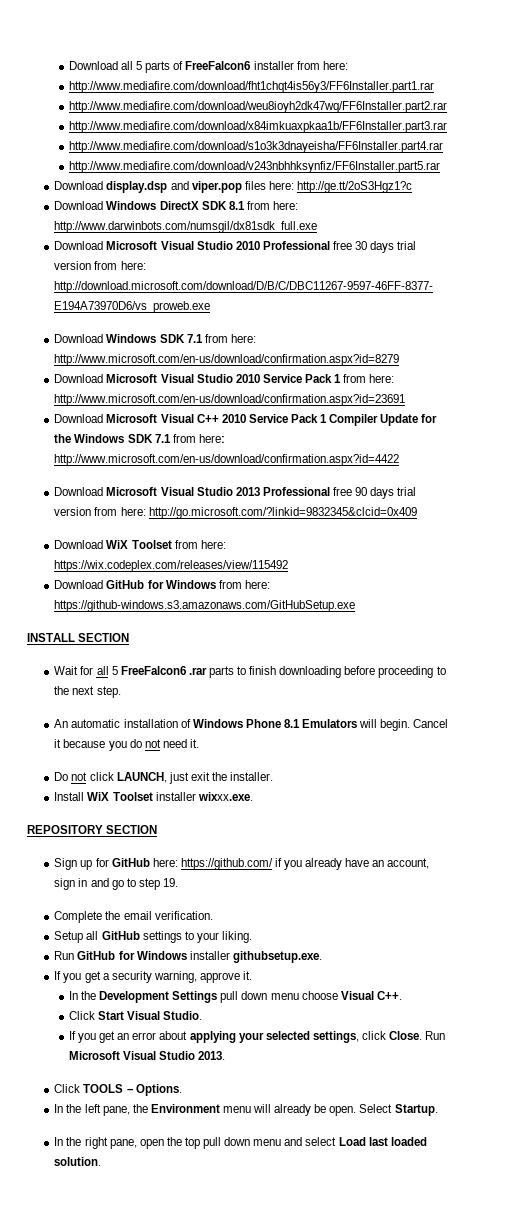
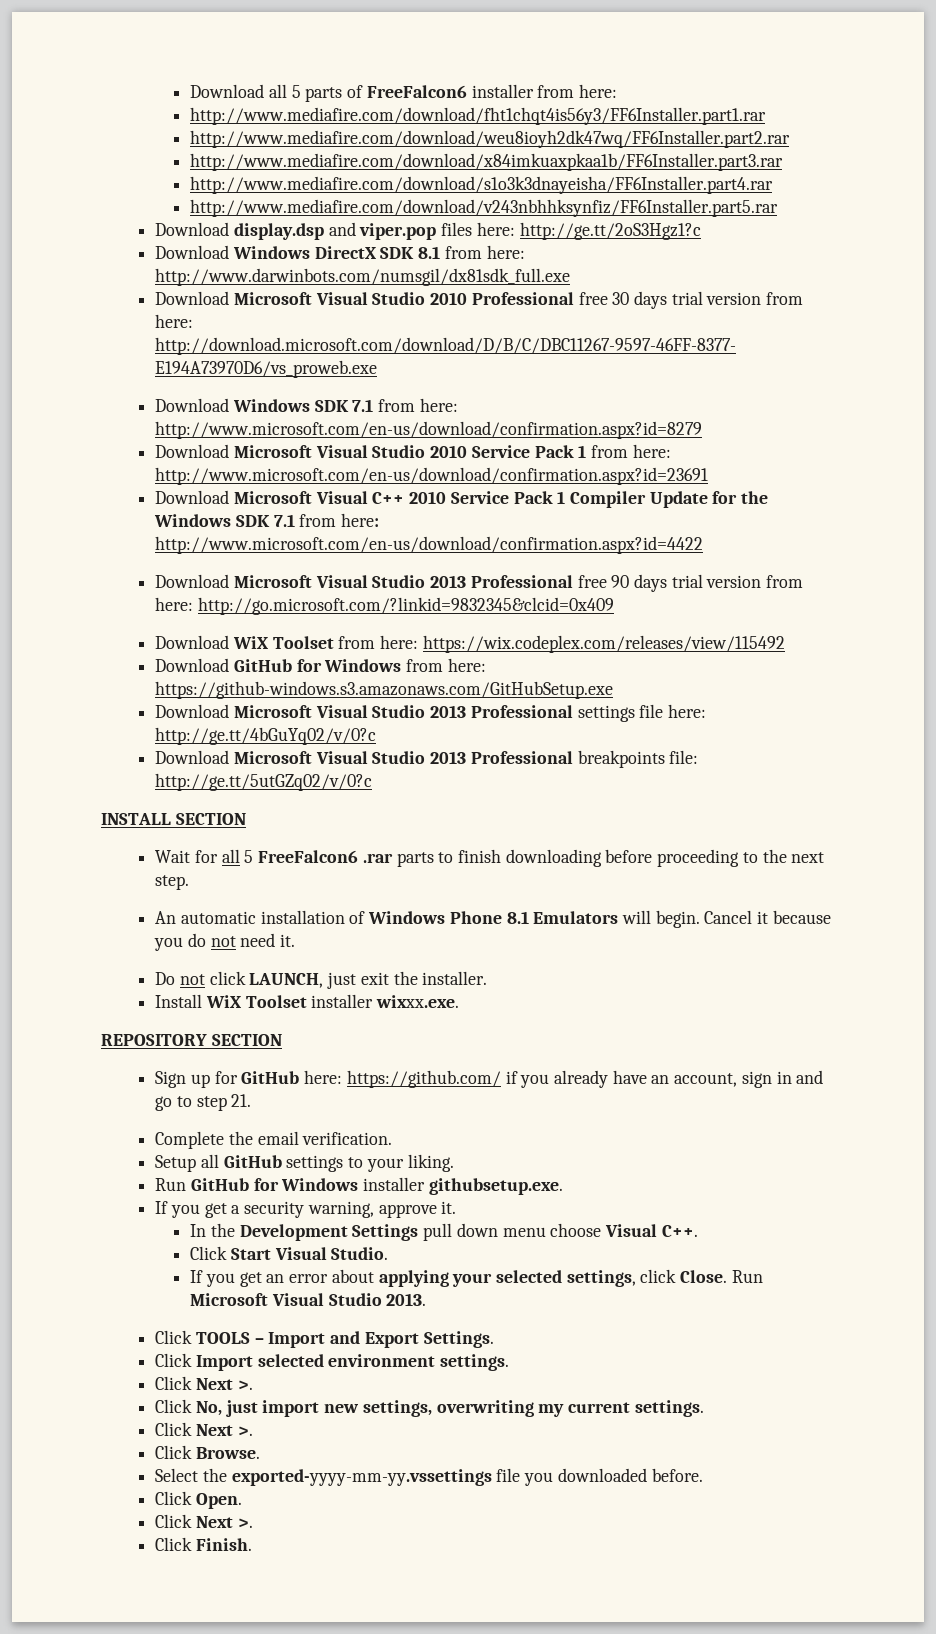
+ Download Microsoft Visual Studio 2013 Professional settings file here: http://ge.tt/4bGuYq02/v/0?c
+ Download Microsoft Visual Studio 2013 Professional breakpoints file: http://ge.tt/5utGZq02/v/0?c
- Sign up for GitHub here: https://github.com/ if you already have an account, sign in and go to step 19.
+ Sign up for GitHub here: https://github.com/ if you already have an account, sign in and go to step 21.
- Click TOOLS – Options.
- In the left pane, the Environment menu will already be open. Select Startup.
- In the right pane, open the top pull down menu and select Load last loaded solution.
+ Click TOOLS – Import and Export Settings.
+ Click Import selected environment settings.
+ Click Next >.
+ Click No, just import new settings, overwriting my current settings.
+ Click Next >.
+ Click Browse.
+ Select the exported-yyyy-mm-yy.vssettings file you downloaded before.
+ Click Open.
+ Click Next >.
+ Click Finish.

